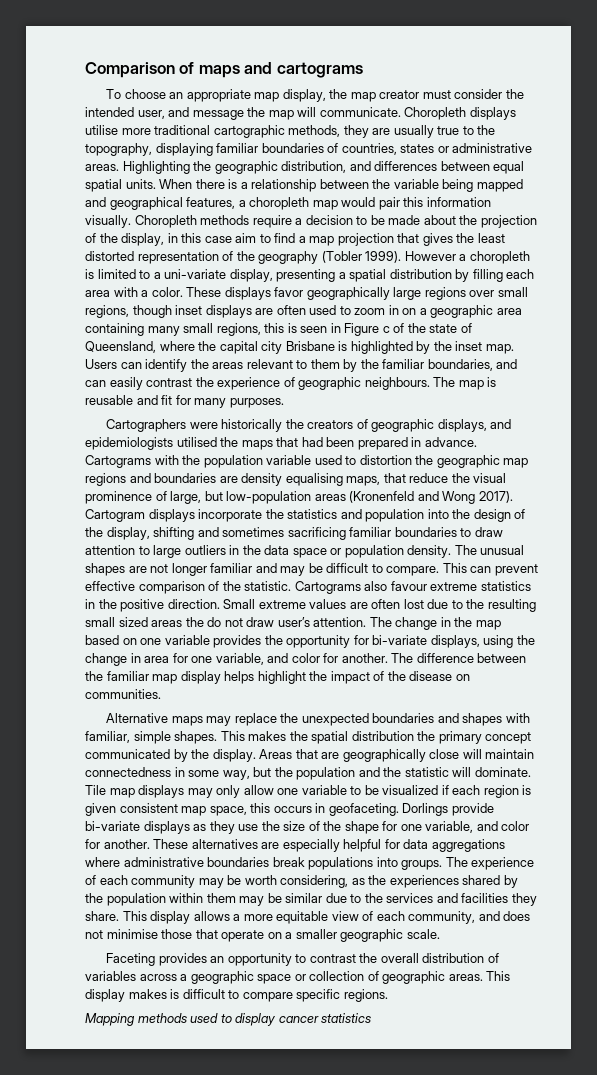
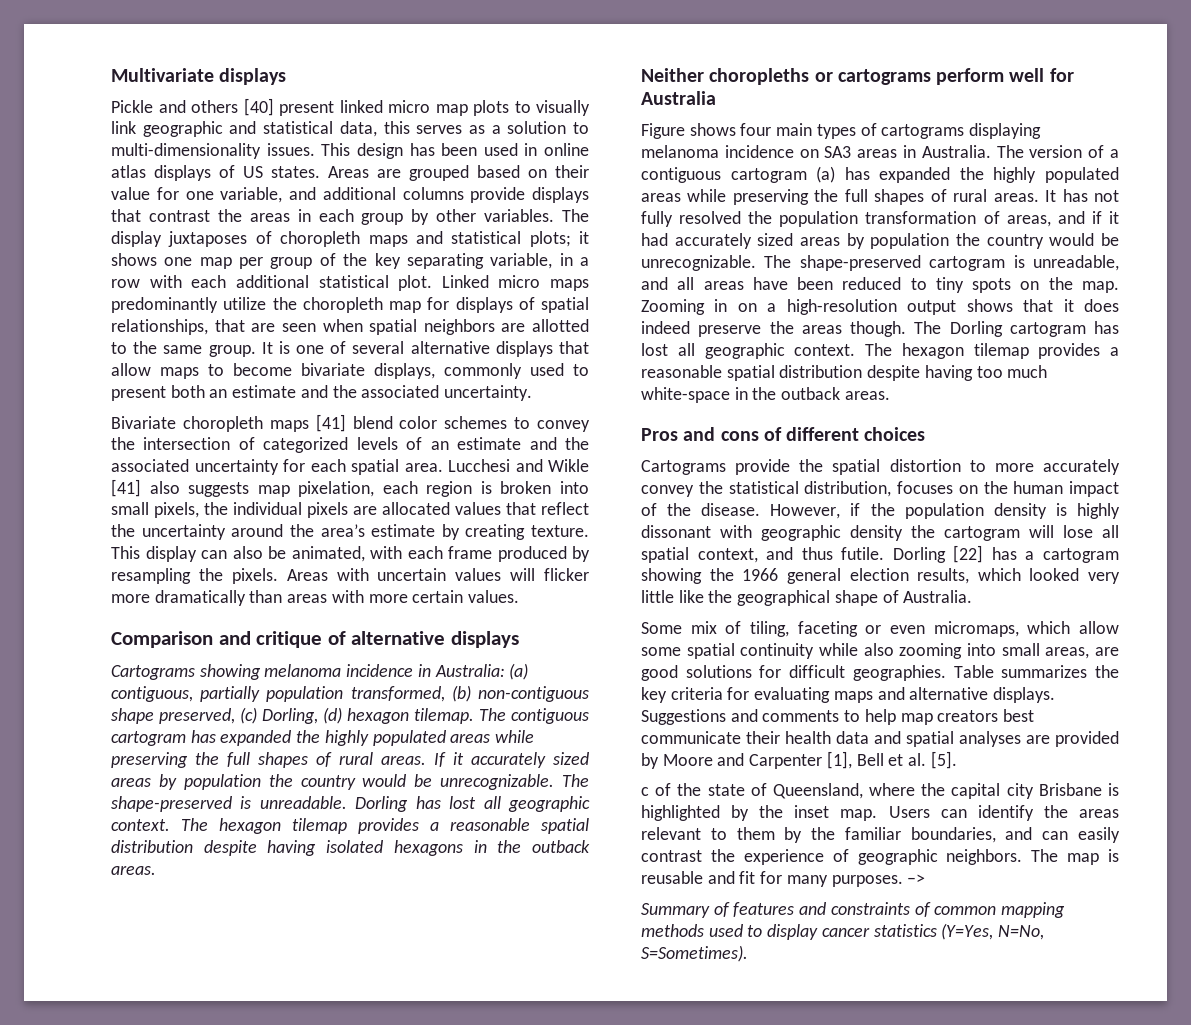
- Comparison of maps and cartograms
- To choose an appropriate map display, the map creator must consider the intended user, and message the map will communicate. Choropleth displays utilise more traditional cartographic methods, they are usually true to the topography, displaying familiar boundaries of countries, states or administrative areas. Highlighting the geographic distribution, and differences between equal spatial units. When there is a relationship between the variable being mapped and geographical features, a choropleth map would pair this information visually. Choropleth methods require a decision to be made about the projection of the display, in this case aim to find a map projection that gives the least distorted representation of the geography (Tobler 1999). However a choropleth is limited to a uni-variate display, presenting a spatial distribution by filling each area with a color. These displays favor geographically large regions over small regions, though inset displays are often used to zoom in on a geographic area containing many small regions, this is seen in Figure c of the state of Queensland, where the capital city Brisbane is highlighted by the inset map.
+ Multivariate displays
+ Pickle and others [40] present linked micro map plots to visually link geographic and statistical data, this serves as a solution to multi-dimensionality issues. This design has been used in online atlas displays of US states. Areas are grouped based on their value for one variable, and additional columns provide displays that contrast the areas in each group by other variables. The display juxtaposes of choropleth maps and statistical plots; it shows one map per group of the key separating variable, in a row with each additional statistical plot. Linked micro maps predominantly utilize the choropleth map for displays of spatial relationships, that are seen when spatial neighbors are allotted to the same group. It is one of several alternative displays that allow maps to become bivariate displays, commonly used to present both an estimate and the associated uncertainty.
+ Bivariate choropleth maps [41] blend color schemes to convey the intersection of categorized levels of an estimate and the associated uncertainty for each spatial area. Lucchesi and Wikle [41] also suggests map pixelation, each region is broken into small pixels, the individual pixels are allocated values that reflect the uncertainty around the area’s estimate by creating texture. This display can also be animated, with each frame produced by resampling the pixels. Areas with uncertain values will flicker more dramatically than areas with more certain values.
+ Comparison and critique of alternative displays
+ Cartograms showing melanoma incidence in Australia: (a) contiguous, partially population transformed, (b) non-contiguous shape preserved, (c) Dorling, (d) hexagon tilemap. The contiguous cartogram has expanded the highly populated areas while preserving the full shapes of rural areas. If it accurately sized areas by population the country would be unrecognizable. The shape-preserved is unreadable. Dorling has lost all geographic context. The hexagon tilemap provides a reasonable spatial distribution despite having isolated hexagons in the outback areas.
+ Neither choropleths or cartograms perform well for Australia
+ Figure shows four main types of cartograms displaying melanoma incidence on SA3 areas in Australia. The version of a contiguous cartogram (a) has expanded the highly populated areas while preserving the full shapes of rural areas. It has not fully resolved the population transformation of areas, and if it had accurately sized areas by population the country would be unrecognizable. The shape-preserved cartogram is unreadable, and all areas have been reduced to tiny spots on the map. Zooming in on a high-resolution output shows that it does indeed preserve the areas though. The Dorling cartogram has lost all geographic context. The hexagon tilemap provides a reasonable spatial distribution despite having too much white-space in the outback areas.
+ Pros and cons of different choices
+ Cartograms provide the spatial distortion to more accurately convey the statistical distribution, focuses on the human impact of the disease. However, if the population density is highly dissonant with geographic density the cartogram will lose all spatial context, and thus futile. Dorling [22] has a cartogram showing the 1966 general election results, which looked very little like the geographical shape of Australia.
+ Some mix of tiling, faceting or even micromaps, which allow some spatial continuity while also zooming into small areas, are good solutions for difficult geographies. Table summarizes the key criteria for evaluating maps and alternative displays. Suggestions and comments to help map creators best communicate their health data and spatial analyses are provided by Moore and Carpenter [1], Bell et al. [5].
+ c of the state of Queensland, where the capital city Brisbane is highlighted by the inset map.
- Users can identify the areas relevant to them by the familiar boundaries, and can easily contrast the experience of geographic neighbours.
+ Users can identify the areas relevant to them by the familiar boundaries, and can easily contrast the experience of geographic neighbors.
- The map is reusable and fit for many purposes.
- Cartographers were historically the creators of geographic displays, and epidemiologists utilised the maps that had been prepared in advance. Cartograms with the population variable used to distortion the geographic map regions and boundaries are density equalising maps, that reduce the visual prominence of large, but low-population areas (Kronenfeld and Wong 2017). Cartogram displays incorporate the statistics and population into the design of the display, shifting and sometimes sacrificing familiar boundaries to draw attention to large outliers in the data space or population density. The unusual shapes are not longer familiar and may be difficult to compare. This can prevent effective comparison of the statistic. Cartograms also favour extreme statistics in the positive direction. Small extreme values are often lost due to the resulting small sized areas the do not draw user’s attention. The change in the map based on one variable provides the opportunity for bi-variate displays, using the change in area for one variable, and color for another. The difference between the familiar map display helps highlight the impact of the disease on communities.
- Alternative maps may replace the unexpected boundaries and shapes with familiar, simple shapes. This makes the spatial distribution the primary concept communicated by the display. Areas that are geographically close will maintain connectedness in some way, but the population and the statistic will dominate. Tile map displays may only allow one variable to be visualized if each region is given consistent map space, this occurs in geofaceting. Dorlings provide bi-variate displays as they use the size of the shape for one variable, and color for another. These alternatives are especially helpful for data aggregations where administrative boundaries break populations into groups. The experience of each community may be worth considering, as the experiences shared by the population within them may be similar due to the services and facilities they share. This display allows a more equitable view of each community, and does not minimise those that operate on a smaller geographic scale.
- Faceting provides an opportunity to contrast the overall distribution of variables across a geographic space or collection of geographic areas. This display makes is difficult to compare specific regions.
- Mapping methods used to display cancer statistics
+ The map is reusable and fit for many purposes. –>
+ Summary of features and constraints of common mapping methods used to display cancer statistics (Y=Yes, N=No, S=Sometimes).

